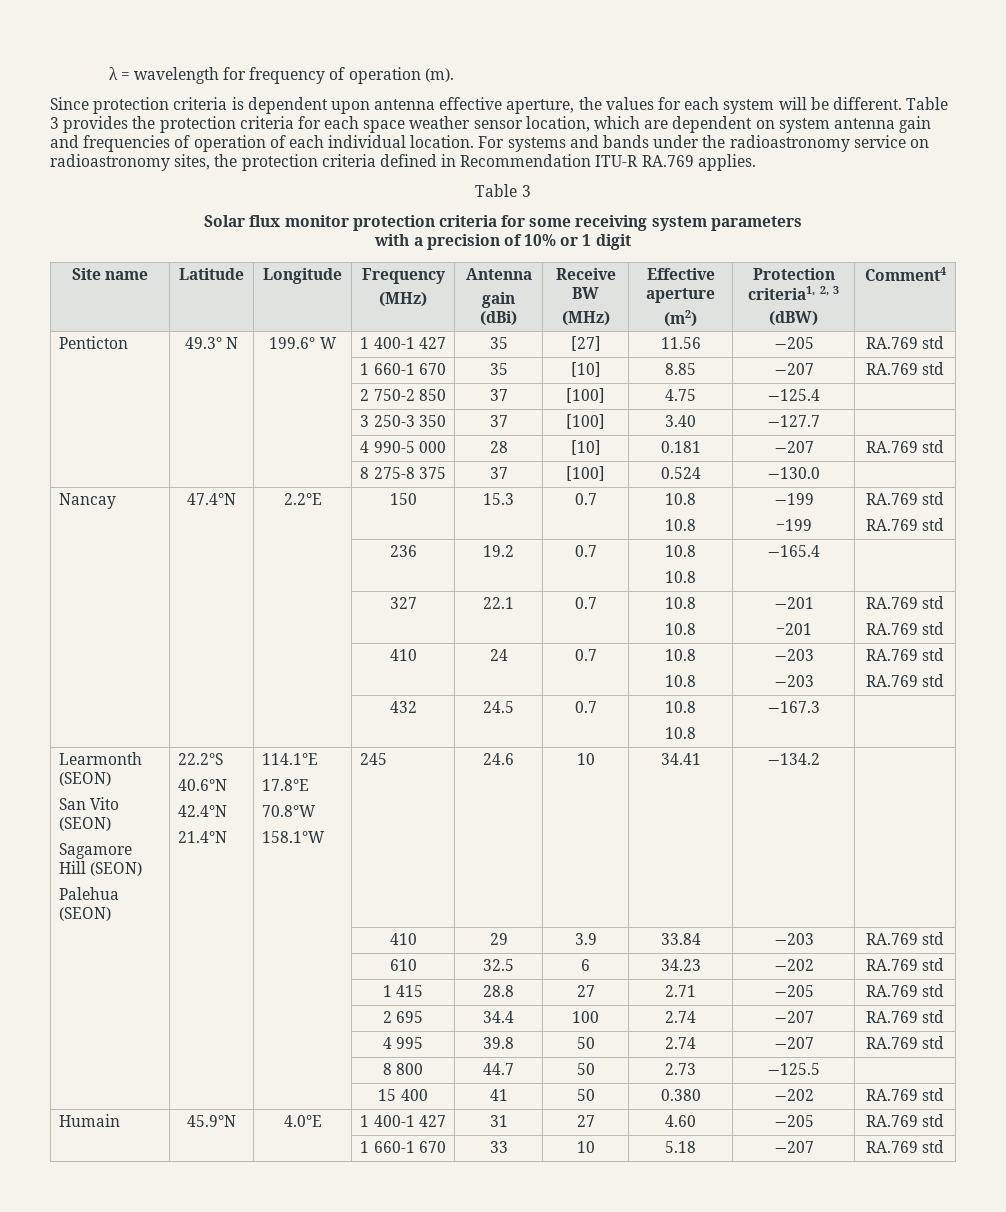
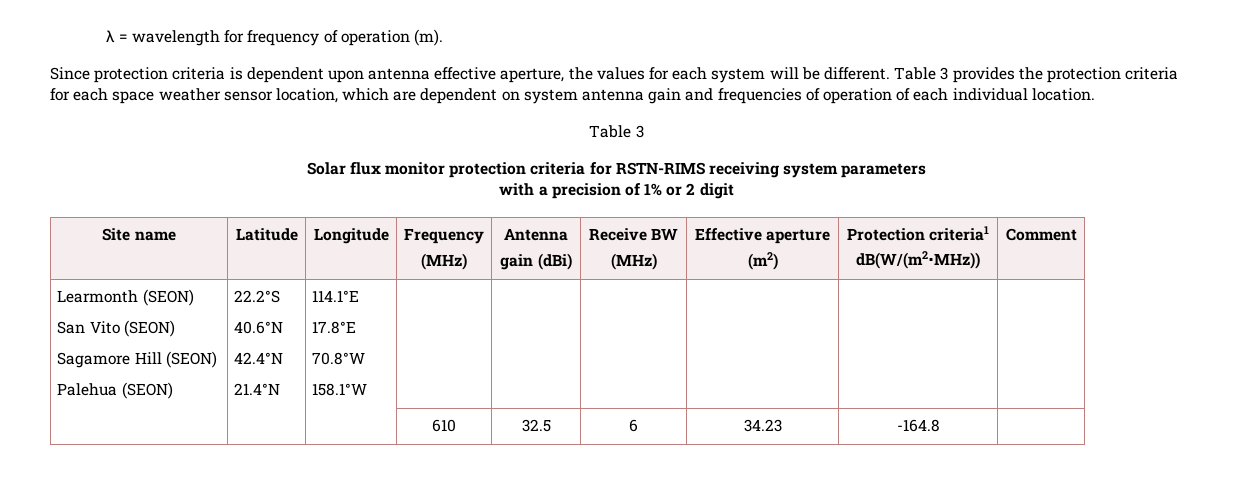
- For systems and bands under the radioastronomy service on radioastronomy sites, the protection criteria defined in Recommendation ITU-R RA.769 applies.
- Solar flux monitor protection criteria for some receiving system parameters
+ Solar flux monitor protection criteria for RSTN-RIMS receiving system parameters
- with a precision of 10% or 1 digit
+ with a precision of 1% or 2 digit
  Site name | Latitude | Longitude | Frequency
  (MHz) | Antenna
  gain (dBi) | Receive BW
  (MHz) | Effective aperture
- (m2) | Protection criteria1, 2, 3
- (dBW) | Comment4
- Penticton | 49.3° N | 199.6° W | 1 400-1 427 | 35 | [27] | 11.56 | −205 | RA.769 std
- | | | 1 660-1 670 | 35 | [10] | 8.85 | −207 | RA.769 std
- | | | 2 750-2 850 | 37 | [100] | 4.75 | −125.4 |
- | | | 3 250-3 350 | 37 | [100] | 3.40 | −127.7 |
- | | | 4 990-5 000 | 28 | [10] | 0.181 | −207 | RA.769 std
- | | | 8 275-8 375 | 37 | [100] | 0.524 | −130.0 |
- Nancay | 47.4°N | 2.2°E | 150 | 15.3 | 0.7 | 10.8
- 10.8 | −199
- ‒199 | RA.769 std
- RA.769 std
- | | | 236 | 19.2 | 0.7 | 10.8
- 10.8 | −165.4 |
- | | | 327 | 22.1 | 0.7 | 10.8
- 10.8 | −201
- ‒201 | RA.769 std
- RA.769 std
- | | | 410 | 24 | 0.7 | 10.8
- 10.8 | −203
- −203 | RA.769 std
- RA.769 std
- | | | 432 | 24.5 | 0.7 | 10.8
- 10.8 | −167.3 |
+ (m2) | Protection criteria1
+ dB(W/(m2∙MHz)) | Comment
  Learmonth (SEON)
  San Vito (SEON)
  Sagamore Hill (SEON)
  Palehua (SEON) | 22.2°S
  40.6°N
  42.4°N
  21.4°N | 114.1°E
  17.8°E
  70.8°W
- 158.1°W | 245 | 24.6 | 10 | 34.41 | −134.2 |
- | | | 410 | 29 | 3.9 | 33.84 | −203 | RA.769 std
- | | | 610 | 32.5 | 6 | 34.23 | −202 | RA.769 std
- | | | 1 415 | 28.8 | 27 | 2.71 | −205 | RA.769 std
- | | | 2 695 | 34.4 | 100 | 2.74 | −207 | RA.769 std
- | | | 4 995 | 39.8 | 50 | 2.74 | −207 | RA.769 std
- | | | 8 800 | 44.7 | 50 | 2.73 | −125.5 |
- | | | 15 400 | 41 | 50 | 0.380 | −202 | RA.769 std
- Humain | 45.9°N | 4.0°E | 1 400-1 427 | 31 | 27 | 4.60 | −205 | RA.769 std
- | | | 1 660-1 670 | 33 | 10 | 5.18 | −207 | RA.769 std
+ 158.1°W | | | | | |
+ | | | 610 | 32.5 | 6 | 34.23 | -164.8 |

